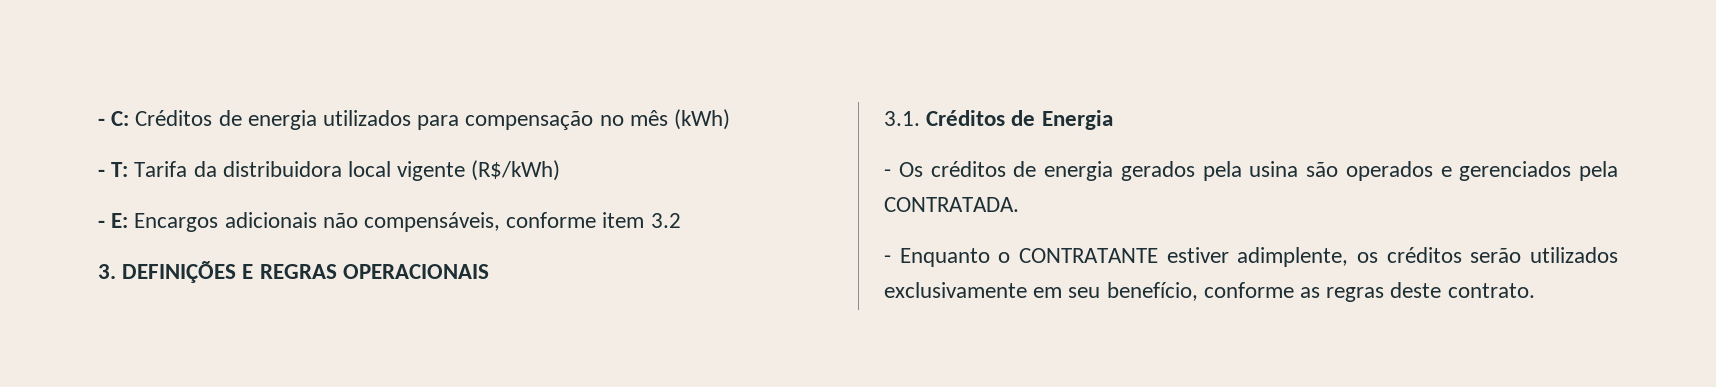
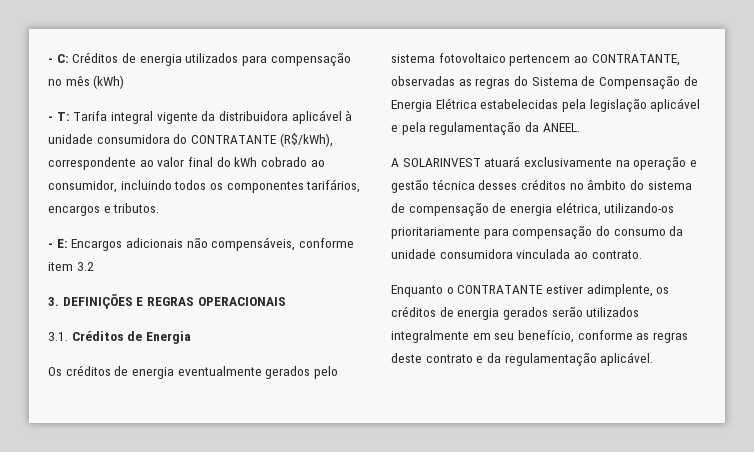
- - T: Tarifa da distribuidora local vigente (R$/kWh)
+ - T: Tarifa integral vigente da distribuidora aplicável à unidade consumidora do CONTRATANTE (R$/kWh), correspondente ao valor final do kWh cobrado ao consumidor, incluindo todos os componentes tarifários, encargos e tributos.
- - Os créditos de energia gerados pela usina são operados e gerenciados pela CONTRATADA.
- - Enquanto o CONTRATANTE estiver adimplente, os créditos serão utilizados exclusivamente em seu benefício, conforme as regras deste contrato.
+ Os créditos de energia eventualmente gerados pelo sistema fotovoltaico pertencem ao CONTRATANTE, observadas as regras do Sistema de Compensação de Energia Elétrica estabelecidas pela legislação aplicável e pela regulamentação da ANEEL.
+ A SOLARINVEST atuará exclusivamente na operação e gestão técnica desses créditos no âmbito do sistema de compensação de energia elétrica, utilizando-os prioritariamente para compensação do consumo da unidade consumidora vinculada ao contrato.
+ Enquanto o CONTRATANTE estiver adimplente, os créditos de energia gerados serão utilizados integralmente em seu benefício, conforme as regras deste contrato e da regulamentação aplicável.

